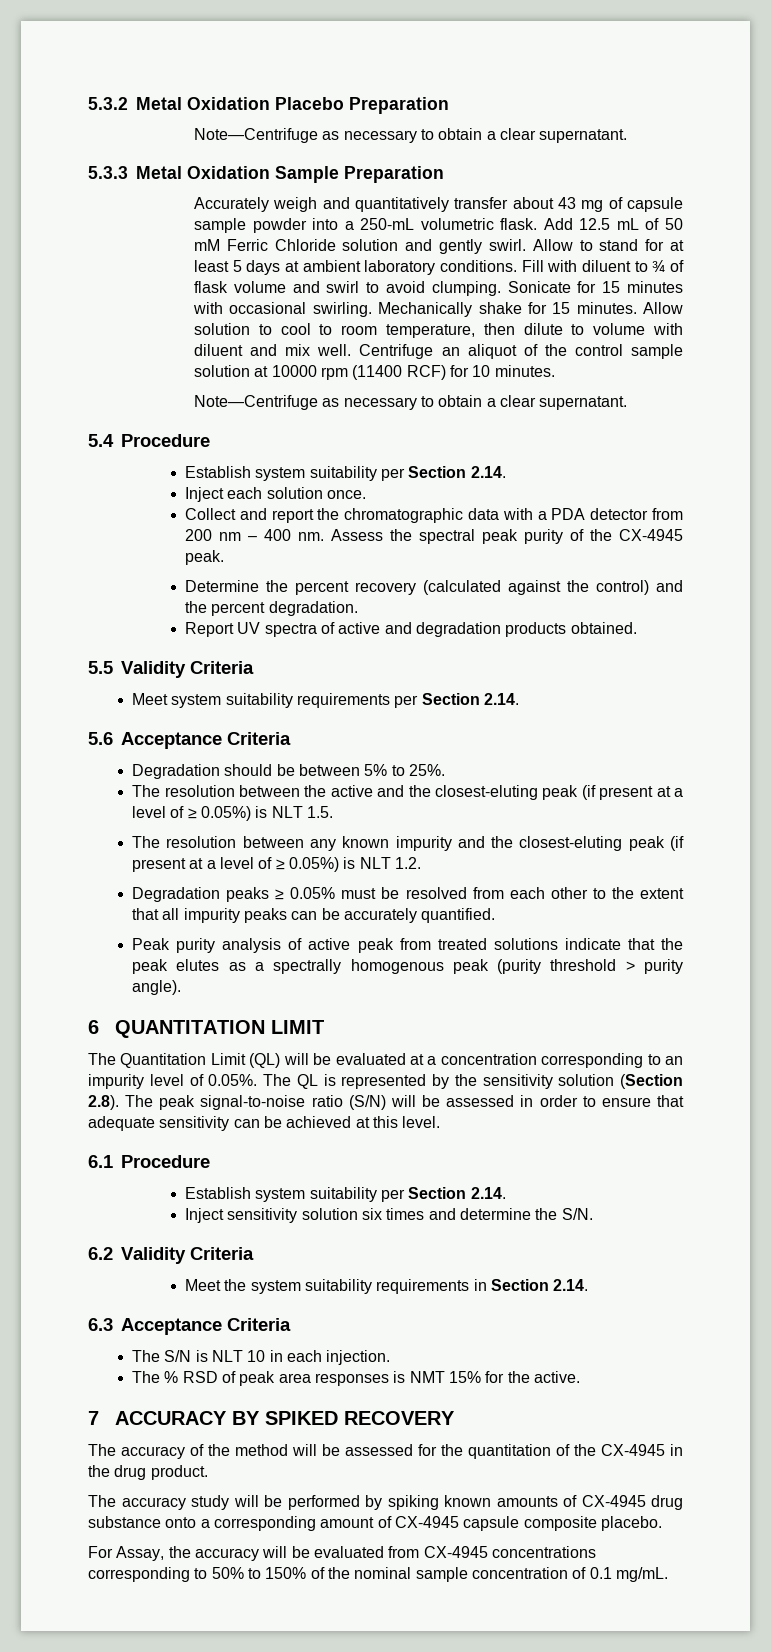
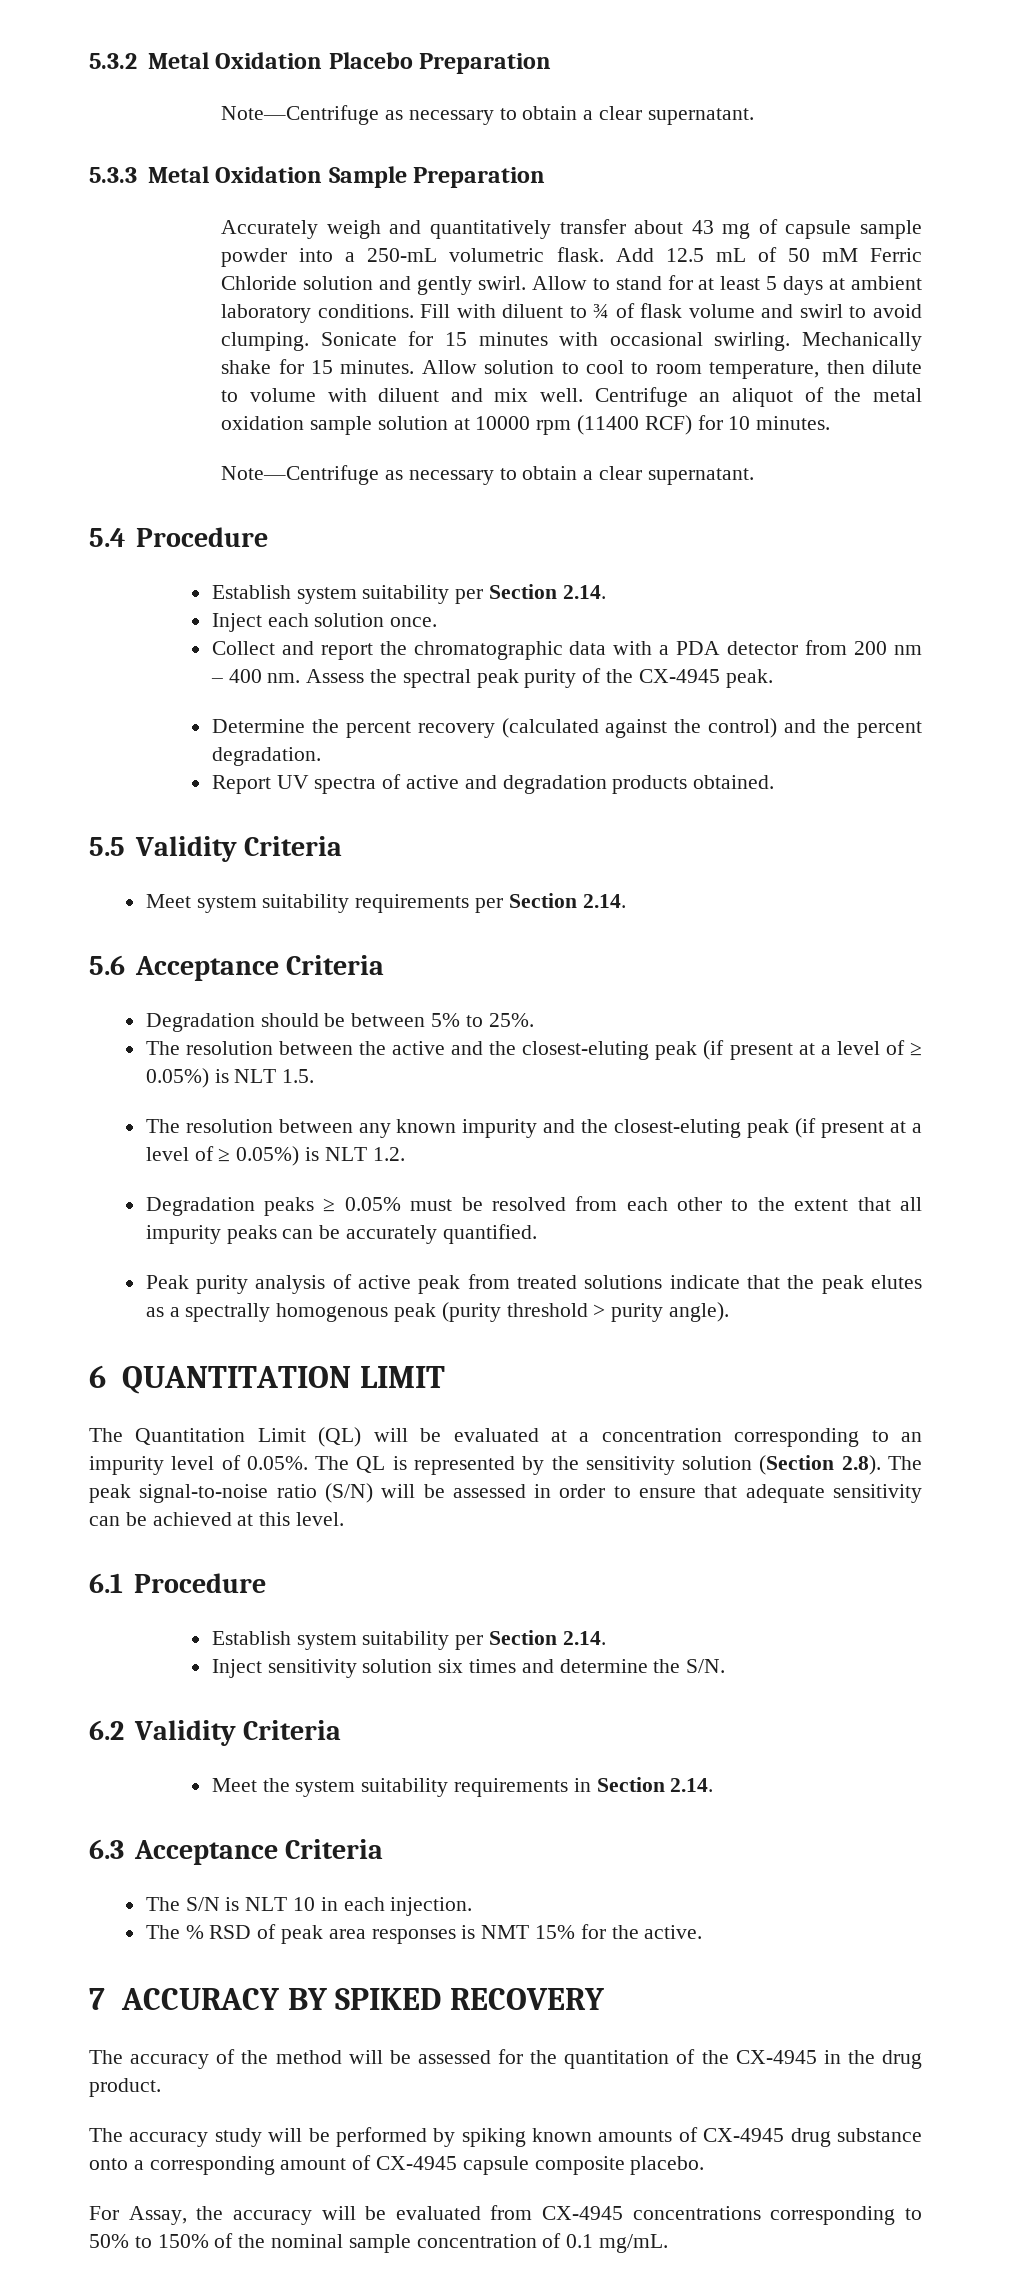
- Centrifuge an aliquot of the control sample solution at 10000 rpm (11400 RCF) for 10 minutes.
+ Centrifuge an aliquot of the metal oxidation sample solution at 10000 rpm (11400 RCF) for 10 minutes.

